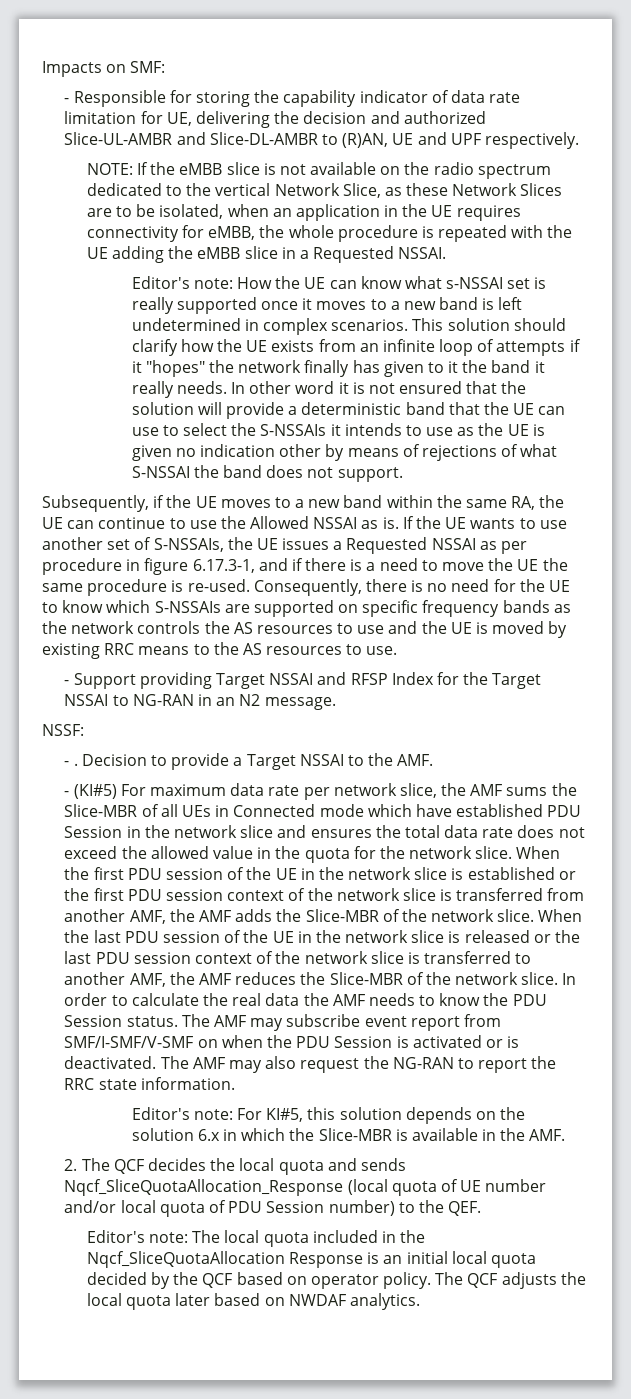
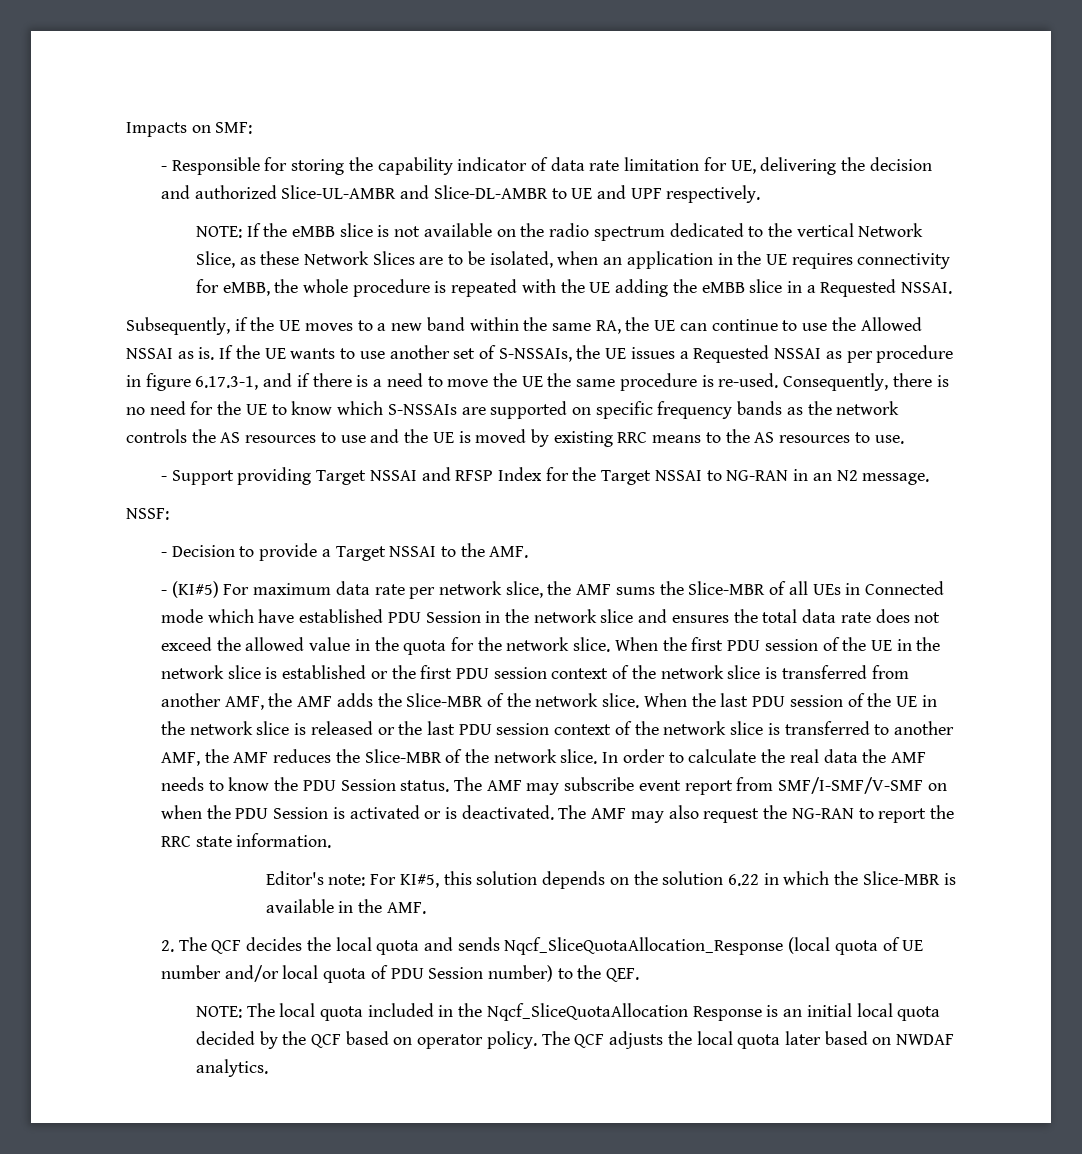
- - Responsible for storing the capability indicator of data rate limitation for UE, delivering the decision and authorized Slice-UL-AMBR and Slice-DL-AMBR to (R)AN, UE and UPF respectively.
+ - Responsible for storing the capability indicator of data rate limitation for UE, delivering the decision and authorized Slice-UL-AMBR and Slice-DL-AMBR to UE and UPF respectively.
- Editor's note: How the UE can know what s-NSSAI set is really supported once it moves to a new band is left undetermined in complex scenarios. This solution should clarify how the UE exists from an infinite loop of attempts if it "hopes" the network finally has given to it the band it really needs. In other word it is not ensured that the solution will provide a deterministic band that the UE can use to select the S-NSSAIs it intends to use as the UE is given no indication other by means of rejections of what S-NSSAI the band does not support.
- - . Decision to provide a Target NSSAI to the AMF.
+ - Decision to provide a Target NSSAI to the AMF.
- Editor's note: For KI#5, this solution depends on the solution 6.x in which the Slice-MBR is available in the AMF.
+ Editor's note: For KI#5, this solution depends on the solution 6.22 in which the Slice-MBR is available in the AMF.
- Editor's note: The local quota included in the Nqcf_SliceQuotaAllocation Response is an initial local quota decided by the QCF based on operator policy.
+ NOTE: The local quota included in the Nqcf_SliceQuotaAllocation Response is an initial local quota decided by the QCF based on operator policy.

